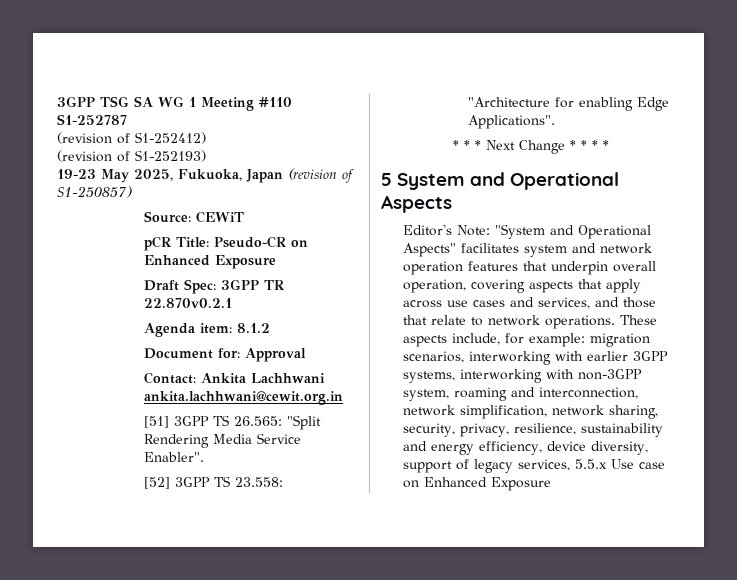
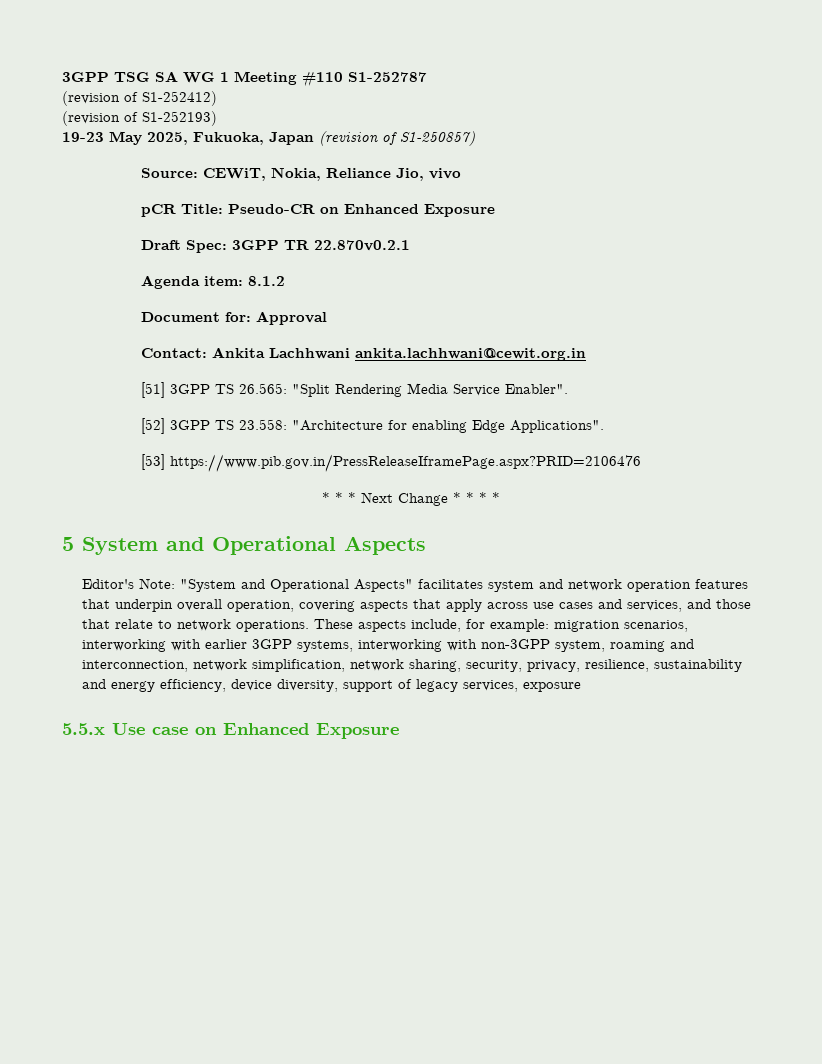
- Source: CEWiT
+ Source: CEWiT, Nokia, Reliance Jio, vivo
+ [53] https://www.pib.gov.in/PressReleaseIframePage.aspx?PRID=2106476
- These aspects include, for example: migration scenarios, interworking with earlier 3GPP systems, interworking with non-3GPP system, roaming and interconnection, network simplification, network sharing, security, privacy, resilience, sustainability and energy efficiency, device diversity, support of legacy services, 5.5.x Use case on Enhanced Exposure
+ These aspects include, for example: migration scenarios, interworking with earlier 3GPP systems, interworking with non-3GPP system, roaming and interconnection, network simplification, network sharing, security, privacy, resilience, sustainability and energy efficiency, device diversity, support of legacy services, exposure
+ 5.5.x Use case on Enhanced Exposure

